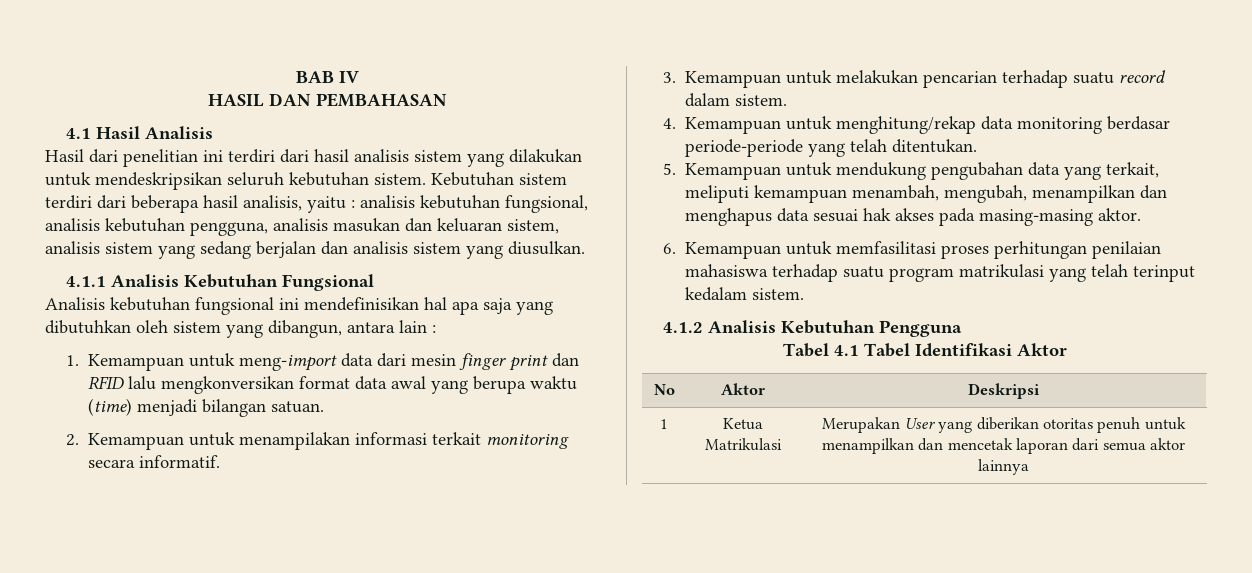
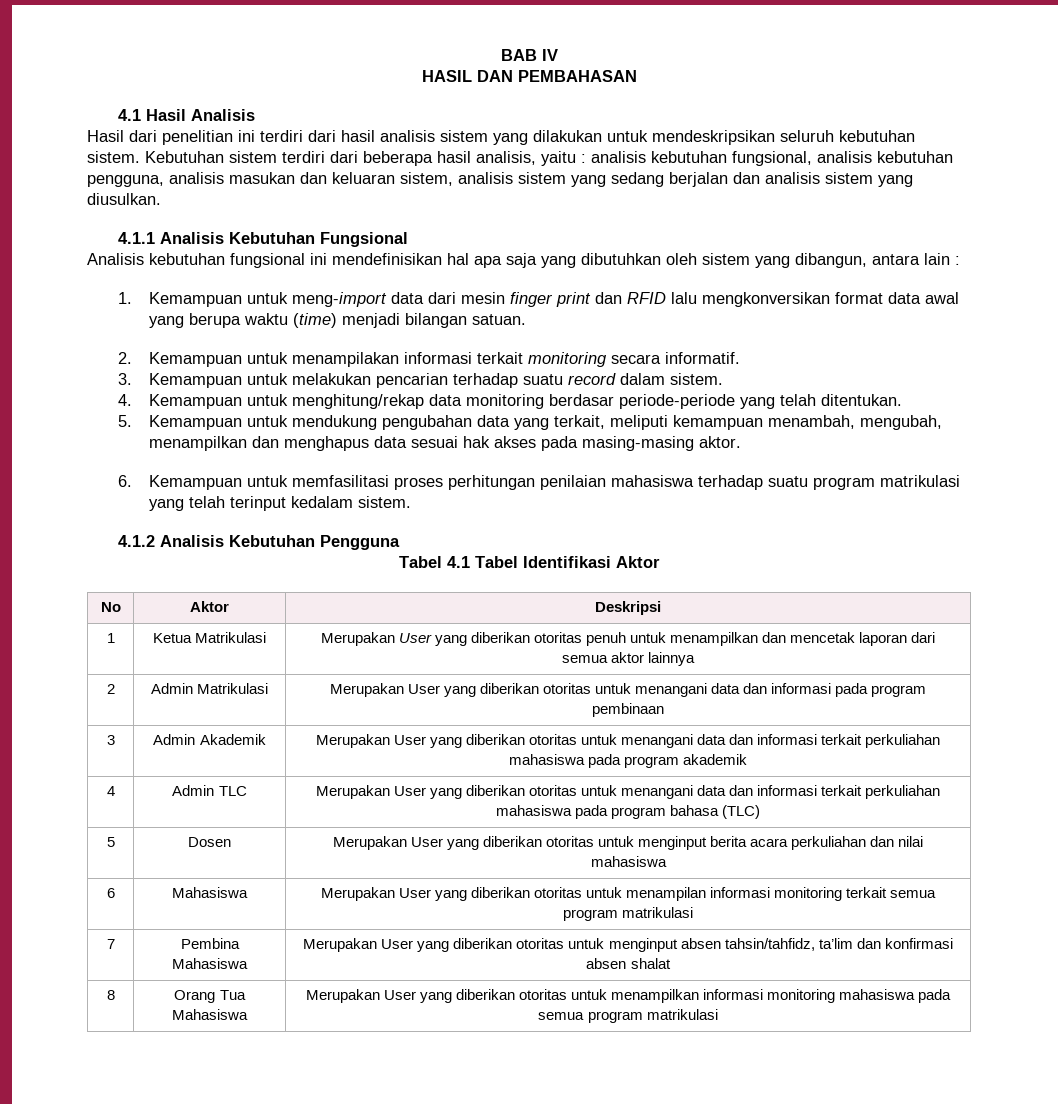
+ 2 | Admin Matrikulasi | Merupakan User yang diberikan otoritas untuk menangani data dan informasi pada program pembinaan
+ 3 | Admin Akademik | Merupakan User yang diberikan otoritas untuk menangani data dan informasi terkait perkuliahan mahasiswa pada program akademik
+ 4 | Admin TLC | Merupakan User yang diberikan otoritas untuk menangani data dan informasi terkait perkuliahan mahasiswa pada program bahasa (TLC)
+ 5 | Dosen | Merupakan User yang diberikan otoritas untuk menginput berita acara perkuliahan dan nilai mahasiswa
+ 6 | Mahasiswa | Merupakan User yang diberikan otoritas untuk menampilan informasi monitoring terkait semua program matrikulasi
+ 7 | Pembina Mahasiswa | Merupakan User yang diberikan otoritas untuk menginput absen tahsin/tahfidz, ta’lim dan konfirmasi absen shalat
+ 8 | Orang Tua Mahasiswa | Merupakan User yang diberikan otoritas untuk menampilkan informasi monitoring mahasiswa pada semua program matrikulasi

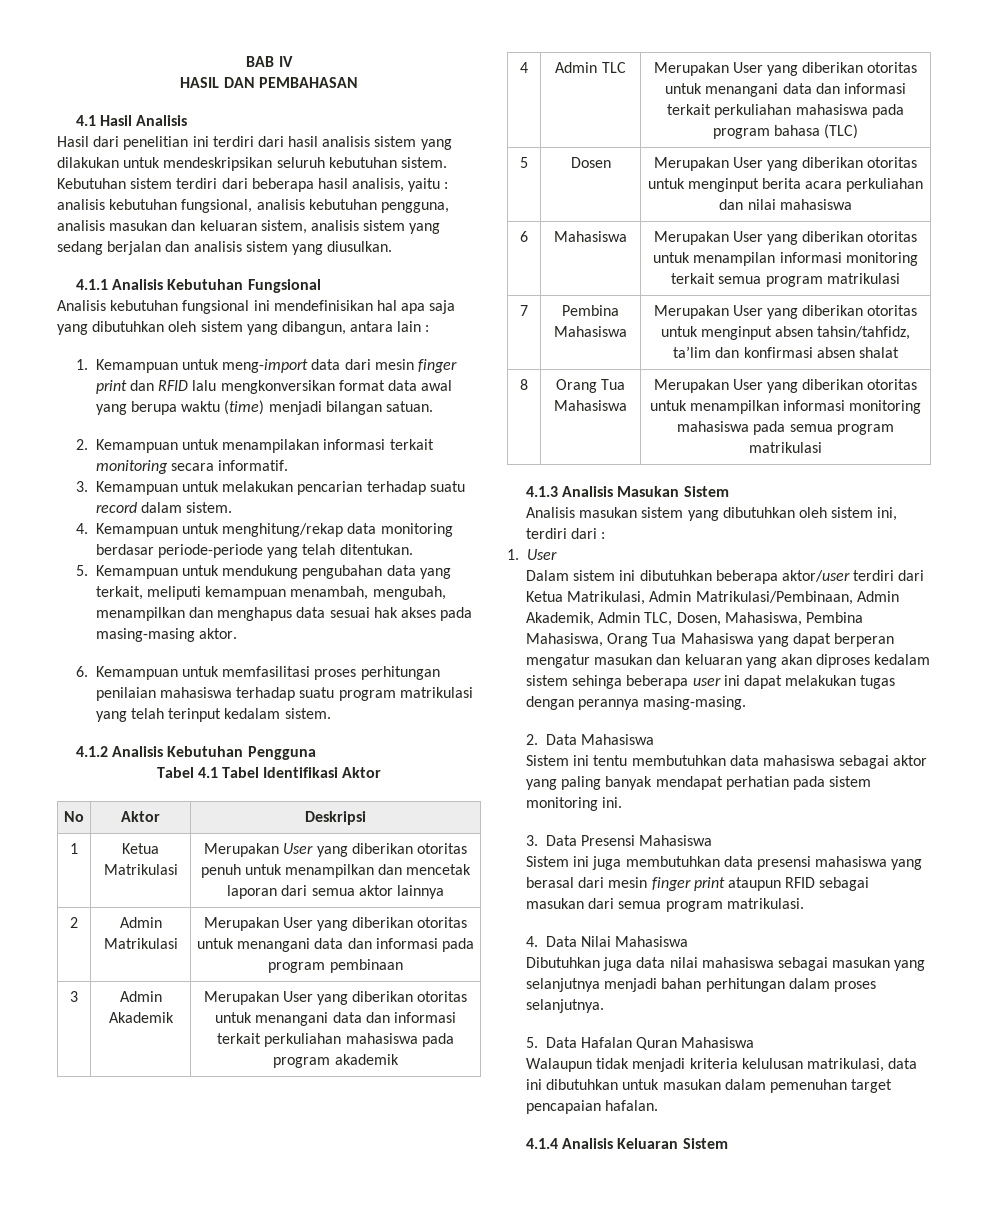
+ 4.1.3 Analisis Masukan Sistem
+ Analisis masukan sistem yang dibutuhkan oleh sistem ini, terdiri dari :
+ 1. User
+ Dalam sistem ini dibutuhkan beberapa aktor/user terdiri dari Ketua Matrikulasi, Admin Matrikulasi/Pembinaan, Admin Akademik, Admin TLC, Dosen, Mahasiswa, Pembina Mahasiswa, Orang Tua Mahasiswa yang dapat berperan mengatur masukan dan keluaran yang akan diproses kedalam sistem sehinga beberapa user ini dapat melakukan tugas dengan perannya masing-masing.
+ 2. Data Mahasiswa
+ Sistem ini tentu membutuhkan data mahasiswa sebagai aktor yang paling banyak mendapat perhatian pada sistem monitoring ini.
+ 3. Data Presensi Mahasiswa
+ Sistem ini juga membutuhkan data presensi mahasiswa yang berasal dari mesin finger print ataupun RFID sebagai masukan dari semua program matrikulasi.
+ 4. Data Nilai Mahasiswa
+ Dibutuhkan juga data nilai mahasiswa sebagai masukan yang selanjutnya menjadi bahan perhitungan dalam proses selanjutnya.
+ 5. Data Hafalan Quran Mahasiswa
+ Walaupun tidak menjadi kriteria kelulusan matrikulasi, data ini dibutuhkan untuk masukan dalam pemenuhan target pencapaian hafalan.
+ 4.1.4 Analisis Keluaran Sistem

